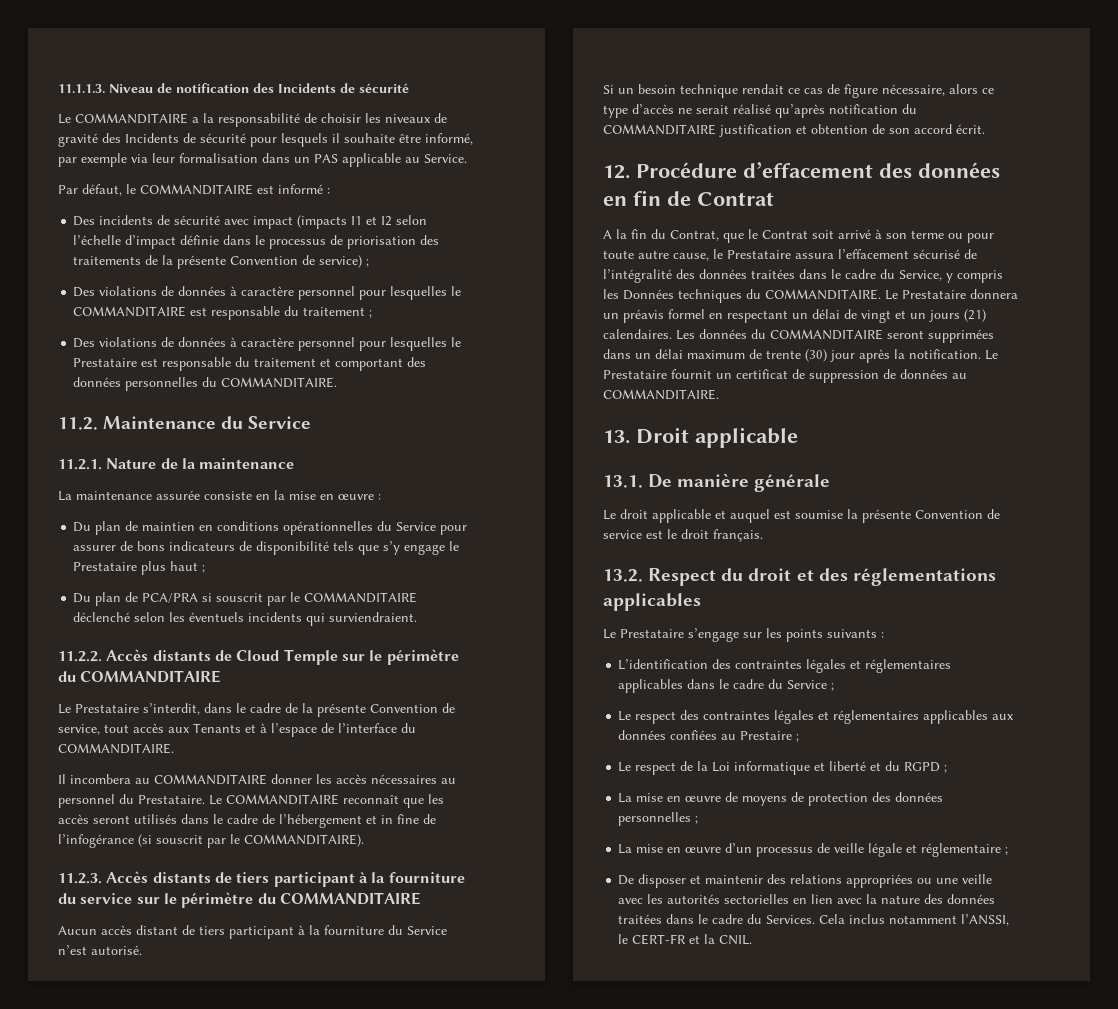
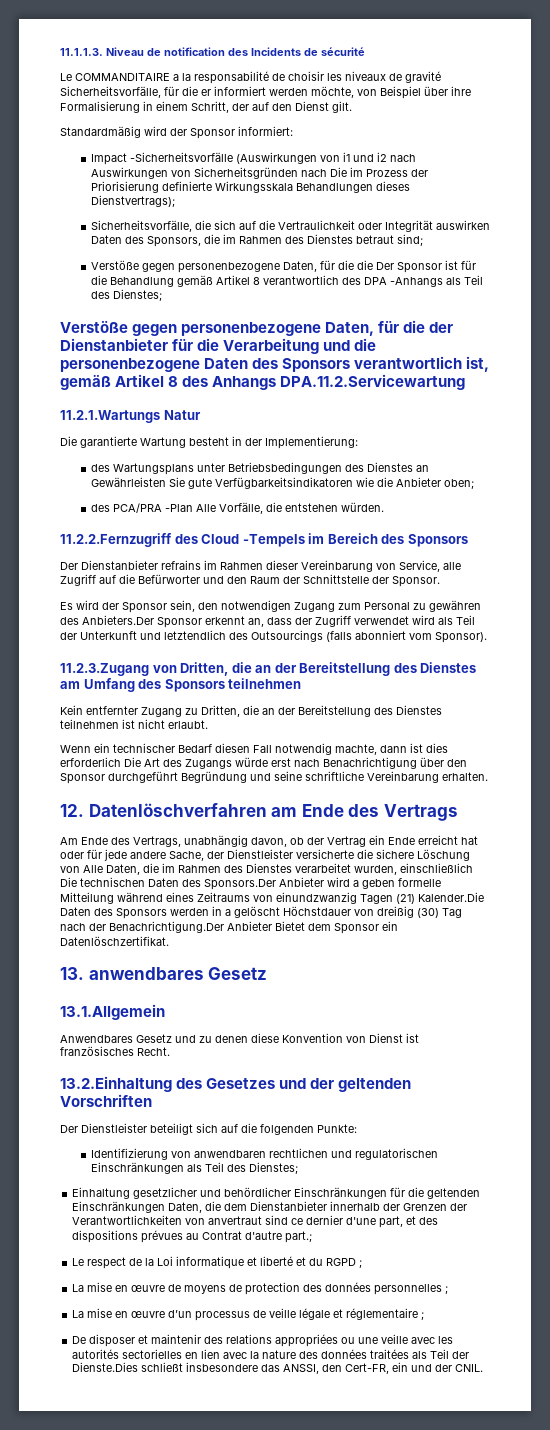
- Le COMMANDITAIRE a la responsabilité de choisir les niveaux de gravité des Incidents de sécurité pour lesquels il souhaite être informé, par exemple via leur formalisation dans un PAS applicable au Service.
- Par défaut, le COMMANDITAIRE est informé :
- Des incidents de sécurité avec impact (impacts I1 et I2 selon l’échelle d’impact définie dans le processus de priorisation des traitements de la présente Convention de service) ;
- Des violations de données à caractère personnel pour lesquelles le COMMANDITAIRE est responsable du traitement ;
- Des violations de données à caractère personnel pour lesquelles le Prestataire est responsable du traitement et comportant des données personnelles du COMMANDITAIRE.
- 11.2. Maintenance du Service
- 11.2.1. Nature de la maintenance
- La maintenance assurée consiste en la mise en œuvre :
- Du plan de maintien en conditions opérationnelles du Service pour assurer de bons indicateurs de disponibilité tels que s’y engage le Prestataire plus haut ;
- Du plan de PCA/PRA si souscrit par le COMMANDITAIRE déclenché selon les éventuels incidents qui surviendraient.
- 11.2.2. Accès distants de Cloud Temple sur le périmètre du COMMANDITAIRE
- Le Prestataire s’interdit, dans le cadre de la présente Convention de service, tout accès aux Tenants et à l’espace de l’interface du COMMANDITAIRE.
- Il incombera au COMMANDITAIRE donner les accès nécessaires au personnel du Prestataire. Le COMMANDITAIRE reconnaît que les accès seront utilisés dans le cadre de l’hébergement et in fine de l’infogérance (si souscrit par le COMMANDITAIRE).
- 11.2.3. Accès distants de tiers participant à la fourniture du service sur le périmètre du COMMANDITAIRE
- Aucun accès distant de tiers participant à la fourniture du Service n’est autorisé.
- Si un besoin technique rendait ce cas de figure nécessaire, alors ce type d’accès ne serait réalisé qu’après notification du COMMANDITAIRE justification et obtention de son accord écrit.
- 12. Procédure d’effacement des données en fin de Contrat
- A la fin du Contrat, que le Contrat soit arrivé à son terme ou pour toute autre cause, le Prestataire assura l’effacement sécurisé de l’intégralité des données traitées dans le cadre du Service, y compris les Données techniques du COMMANDITAIRE. Le Prestataire donnera un préavis formel en respectant un délai de vingt et un jours (21) calendaires. Les données du COMMANDITAIRE seront supprimées dans un délai maximum de trente (30) jour après la notification. Le Prestataire fournit un certificat de suppression de données au COMMANDITAIRE.
- 13. Droit applicable
- 13.1. De manière générale
- Le droit applicable et auquel est soumise la présente Convention de service est le droit français.
- 13.2. Respect du droit et des réglementations applicables
- Le Prestataire s’engage sur les points suivants :
- L’identification des contraintes légales et réglementaires applicables dans le cadre du Service ;
- Le respect des contraintes légales et réglementaires applicables aux données confiées au Prestaire ;
+ Le COMMANDITAIRE a la responsabilité de choisir les niveaux de gravité Sicherheitsvorfälle, für die er informiert werden möchte, von Beispiel über ihre Formalisierung in einem Schritt, der auf den Dienst gilt.
+ Standardmäßig wird der Sponsor informiert:
+ Impact -Sicherheitsvorfälle (Auswirkungen von i1 und i2 nach Auswirkungen von Sicherheitsgründen nach Die im Prozess der Priorisierung definierte Wirkungsskala Behandlungen dieses Dienstvertrags);
+ Sicherheitsvorfälle, die sich auf die Vertraulichkeit oder Integrität auswirken Daten des Sponsors, die im Rahmen des Dienstes betraut sind;
+ Verstöße gegen personenbezogene Daten, für die die Der Sponsor ist für die Behandlung gemäß Artikel 8 verantwortlich des DPA -Anhangs als Teil des Dienstes;
+ Verstöße gegen personenbezogene Daten, für die der Dienstanbieter für die Verarbeitung und die personenbezogene Daten des Sponsors verantwortlich ist, gemäß Artikel 8 des Anhangs DPA.11.2.Servicewartung
+ 11.2.1.Wartungs Natur
+ Die garantierte Wartung besteht in der Implementierung:
+ des Wartungsplans unter Betriebsbedingungen des Dienstes an Gewährleisten Sie gute Verfügbarkeitsindikatoren wie die Anbieter oben;
+ des PCA/PRA -Plan Alle Vorfälle, die entstehen würden.
+ 11.2.2.Fernzugriff des Cloud -Tempels im Bereich des Sponsors
+ Der Dienstanbieter refrains im Rahmen dieser Vereinbarung von Service, alle Zugriff auf die Befürworter und den Raum der Schnittstelle der Sponsor.
+ Es wird der Sponsor sein, den notwendigen Zugang zum Personal zu gewähren des Anbieters.Der Sponsor erkennt an, dass der Zugriff verwendet wird als Teil der Unterkunft und letztendlich des Outsourcings (falls abonniert vom Sponsor).
+ 11.2.3.Zugang von Dritten, die an der Bereitstellung des Dienstes am Umfang des Sponsors teilnehmen
+ Kein entfernter Zugang zu Dritten, die an der Bereitstellung des Dienstes teilnehmen ist nicht erlaubt.
+ Wenn ein technischer Bedarf diesen Fall notwendig machte, dann ist dies erforderlich Die Art des Zugangs würde erst nach Benachrichtigung über den Sponsor durchgeführt Begründung und seine schriftliche Vereinbarung erhalten.
+ 12. Datenlöschverfahren am Ende des Vertrags
+ Am Ende des Vertrags, unabhängig davon, ob der Vertrag ein Ende erreicht hat oder für jede andere Sache, der Dienstleister versicherte die sichere Löschung von Alle Daten, die im Rahmen des Dienstes verarbeitet wurden, einschließlich Die technischen Daten des Sponsors.Der Anbieter wird a geben formelle Mitteilung während eines Zeitraums von einundzwanzig Tagen (21) Kalender.Die Daten des Sponsors werden in a gelöscht Höchstdauer von dreißig (30) Tag nach der Benachrichtigung.Der Anbieter Bietet dem Sponsor ein Datenlöschzertifikat.
+ 13. anwendbares Gesetz
+ 13.1.Allgemein
+ Anwendbares Gesetz und zu denen diese Konvention von Dienst ist französisches Recht.
+ 13.2.Einhaltung des Gesetzes und der geltenden Vorschriften
+ Der Dienstleister beteiligt sich auf die folgenden Punkte:
+ Identifizierung von anwendbaren rechtlichen und regulatorischen Einschränkungen als Teil des Dienstes;
+ Einhaltung gesetzlicher und behördlicher Einschränkungen für die geltenden Einschränkungen Daten, die dem Dienstanbieter innerhalb der Grenzen der Verantwortlichkeiten von anvertraut sind ce dernier d'une part, et des dispositions prévues au Contrat d'autre part.;
- De disposer et maintenir des relations appropriées ou une veille avec les autorités sectorielles en lien avec la nature des données traitées dans le cadre du Services. Cela inclus notamment l’ANSSI, le CERT-FR et la CNIL.
+ De disposer et maintenir des relations appropriées ou une veille avec les autorités sectorielles en lien avec la nature des données traitées als Teil der Dienste.Dies schließt insbesondere das ANSSI, den Cert-FR, ein und der CNIL.

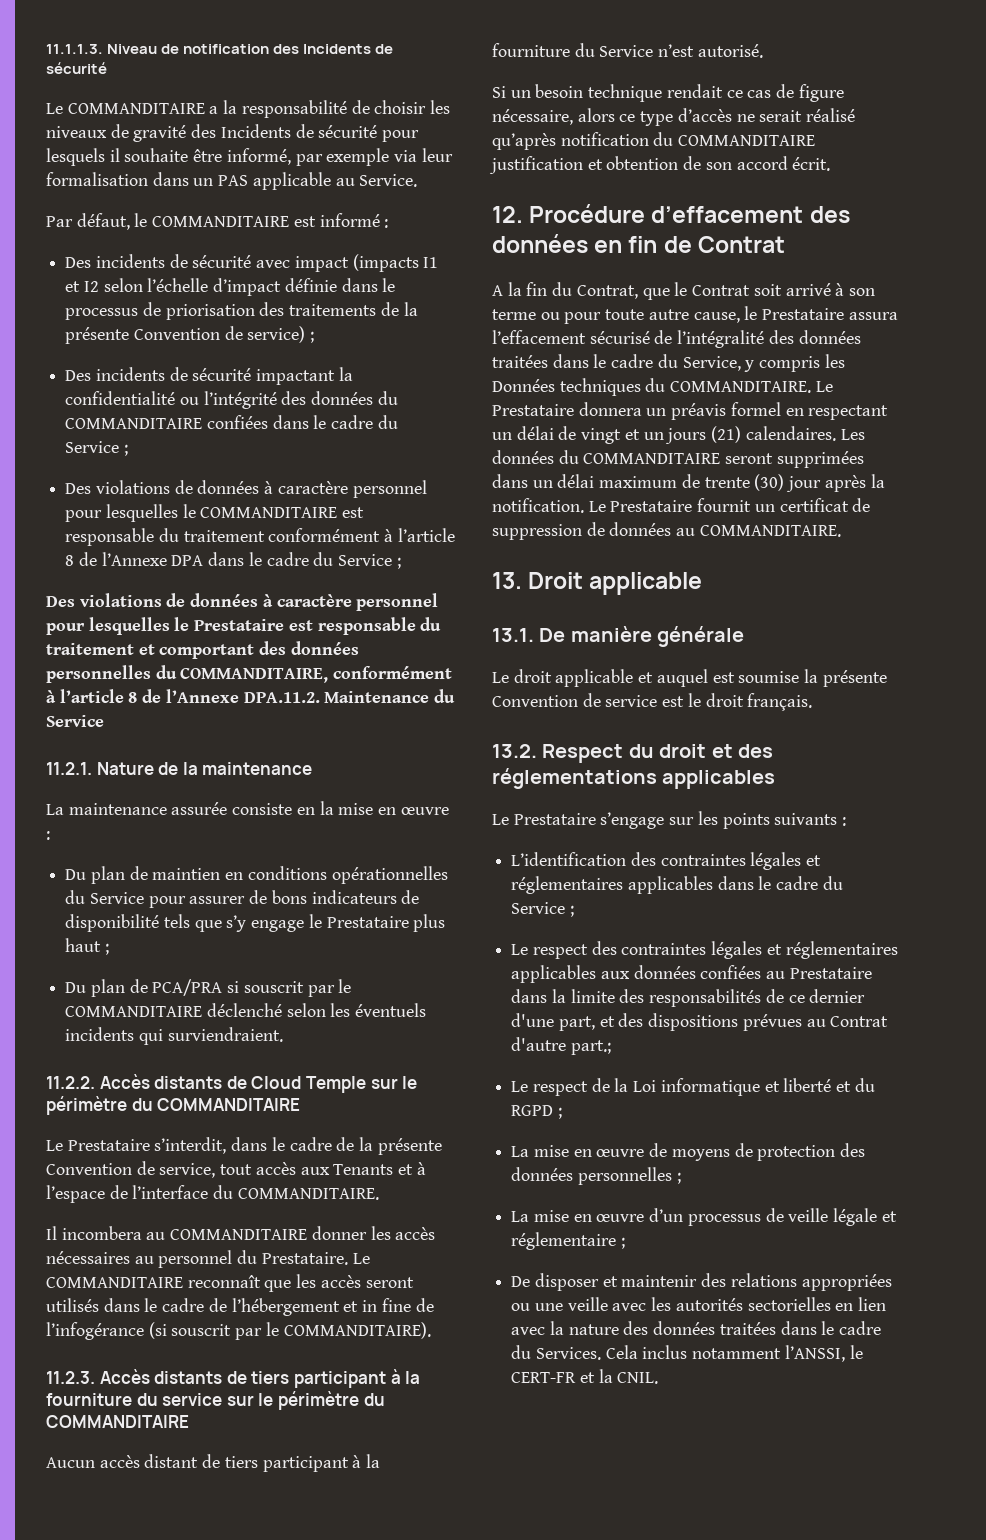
- Le COMMANDITAIRE a la responsabilité de choisir les niveaux de gravité Sicherheitsvorfälle, für die er informiert werden möchte, von Beispiel über ihre Formalisierung in einem Schritt, der auf den Dienst gilt.
- Standardmäßig wird der Sponsor informiert:
- Impact -Sicherheitsvorfälle (Auswirkungen von i1 und i2 nach Auswirkungen von Sicherheitsgründen nach Die im Prozess der Priorisierung definierte Wirkungsskala Behandlungen dieses Dienstvertrags);
- Sicherheitsvorfälle, die sich auf die Vertraulichkeit oder Integrität auswirken Daten des Sponsors, die im Rahmen des Dienstes betraut sind;
- Verstöße gegen personenbezogene Daten, für die die Der Sponsor ist für die Behandlung gemäß Artikel 8 verantwortlich des DPA -Anhangs als Teil des Dienstes;
- Verstöße gegen personenbezogene Daten, für die der Dienstanbieter für die Verarbeitung und die personenbezogene Daten des Sponsors verantwortlich ist, gemäß Artikel 8 des Anhangs DPA.11.2.Servicewartung
- 11.2.1.Wartungs Natur
- Die garantierte Wartung besteht in der Implementierung:
- des Wartungsplans unter Betriebsbedingungen des Dienstes an Gewährleisten Sie gute Verfügbarkeitsindikatoren wie die Anbieter oben;
- des PCA/PRA -Plan Alle Vorfälle, die entstehen würden.
- 11.2.2.Fernzugriff des Cloud -Tempels im Bereich des Sponsors
- Der Dienstanbieter refrains im Rahmen dieser Vereinbarung von Service, alle Zugriff auf die Befürworter und den Raum der Schnittstelle der Sponsor.
- Es wird der Sponsor sein, den notwendigen Zugang zum Personal zu gewähren des Anbieters.Der Sponsor erkennt an, dass der Zugriff verwendet wird als Teil der Unterkunft und letztendlich des Outsourcings (falls abonniert vom Sponsor).
- 11.2.3.Zugang von Dritten, die an der Bereitstellung des Dienstes am Umfang des Sponsors teilnehmen
- Kein entfernter Zugang zu Dritten, die an der Bereitstellung des Dienstes teilnehmen ist nicht erlaubt.
- Wenn ein technischer Bedarf diesen Fall notwendig machte, dann ist dies erforderlich Die Art des Zugangs würde erst nach Benachrichtigung über den Sponsor durchgeführt Begründung und seine schriftliche Vereinbarung erhalten.
- 12. Datenlöschverfahren am Ende des Vertrags
- Am Ende des Vertrags, unabhängig davon, ob der Vertrag ein Ende erreicht hat oder für jede andere Sache, der Dienstleister versicherte die sichere Löschung von Alle Daten, die im Rahmen des Dienstes verarbeitet wurden, einschließlich Die technischen Daten des Sponsors.Der Anbieter wird a geben formelle Mitteilung während eines Zeitraums von einundzwanzig Tagen (21) Kalender.Die Daten des Sponsors werden in a gelöscht Höchstdauer von dreißig (30) Tag nach der Benachrichtigung.Der Anbieter Bietet dem Sponsor ein Datenlöschzertifikat.
- 13. anwendbares Gesetz
- 13.1.Allgemein
- Anwendbares Gesetz und zu denen diese Konvention von Dienst ist französisches Recht.
- 13.2.Einhaltung des Gesetzes und der geltenden Vorschriften
- Der Dienstleister beteiligt sich auf die folgenden Punkte:
- Identifizierung von anwendbaren rechtlichen und regulatorischen Einschränkungen als Teil des Dienstes;
- Einhaltung gesetzlicher und behördlicher Einschränkungen für die geltenden Einschränkungen Daten, die dem Dienstanbieter innerhalb der Grenzen der Verantwortlichkeiten von anvertraut sind ce dernier d'une part, et des dispositions prévues au Contrat d'autre part.;
+ Le COMMANDITAIRE a la responsabilité de choisir les niveaux de gravité des Incidents de sécurité pour lesquels il souhaite être informé, par exemple via leur formalisation dans un PAS applicable au Service.
+ Par défaut, le COMMANDITAIRE est informé :
+ Des incidents de sécurité avec impact (impacts I1 et I2 selon l’échelle d’impact définie dans le processus de priorisation des traitements de la présente Convention de service) ;
+ Des incidents de sécurité impactant la confidentialité ou l’intégrité des données du COMMANDITAIRE confiées dans le cadre du Service ;
+ Des violations de données à caractère personnel pour lesquelles le COMMANDITAIRE est responsable du traitement conformément à l’article 8 de l’Annexe DPA dans le cadre du Service ;
+ Des violations de données à caractère personnel pour lesquelles le Prestataire est responsable du traitement et comportant des données personnelles du COMMANDITAIRE, conformément à l’article 8 de l’Annexe DPA.11.2. Maintenance du Service
+ 11.2.1. Nature de la maintenance
+ La maintenance assurée consiste en la mise en œuvre :
+ Du plan de maintien en conditions opérationnelles du Service pour assurer de bons indicateurs de disponibilité tels que s’y engage le Prestataire plus haut ;
+ Du plan de PCA/PRA si souscrit par le COMMANDITAIRE déclenché selon les éventuels incidents qui surviendraient.
+ 11.2.2. Accès distants de Cloud Temple sur le périmètre du COMMANDITAIRE
+ Le Prestataire s’interdit, dans le cadre de la présente Convention de service, tout accès aux Tenants et à l’espace de l’interface du COMMANDITAIRE.
+ Il incombera au COMMANDITAIRE donner les accès nécessaires au personnel du Prestataire. Le COMMANDITAIRE reconnaît que les accès seront utilisés dans le cadre de l’hébergement et in fine de l’infogérance (si souscrit par le COMMANDITAIRE).
+ 11.2.3. Accès distants de tiers participant à la fourniture du service sur le périmètre du COMMANDITAIRE
+ Aucun accès distant de tiers participant à la fourniture du Service n’est autorisé.
+ Si un besoin technique rendait ce cas de figure nécessaire, alors ce type d’accès ne serait réalisé qu’après notification du COMMANDITAIRE justification et obtention de son accord écrit.
+ 12. Procédure d’effacement des données en fin de Contrat
+ A la fin du Contrat, que le Contrat soit arrivé à son terme ou pour toute autre cause, le Prestataire assura l’effacement sécurisé de l’intégralité des données traitées dans le cadre du Service, y compris les Données techniques du COMMANDITAIRE. Le Prestataire donnera un préavis formel en respectant un délai de vingt et un jours (21) calendaires. Les données du COMMANDITAIRE seront supprimées dans un délai maximum de trente (30) jour après la notification. Le Prestataire fournit un certificat de suppression de données au COMMANDITAIRE.
+ 13. Droit applicable
+ 13.1. De manière générale
+ Le droit applicable et auquel est soumise la présente Convention de service est le droit français.
+ 13.2. Respect du droit et des réglementations applicables
+ Le Prestataire s’engage sur les points suivants :
+ L’identification des contraintes légales et réglementaires applicables dans le cadre du Service ;
+ Le respect des contraintes légales et réglementaires applicables aux données confiées au Prestataire dans la limite des responsabilités de ce dernier d'une part, et des dispositions prévues au Contrat d'autre part.;
- De disposer et maintenir des relations appropriées ou une veille avec les autorités sectorielles en lien avec la nature des données traitées als Teil der Dienste.Dies schließt insbesondere das ANSSI, den Cert-FR, ein und der CNIL.
+ De disposer et maintenir des relations appropriées ou une veille avec les autorités sectorielles en lien avec la nature des données traitées dans le cadre du Services. Cela inclus notamment l’ANSSI, le CERT-FR et la CNIL.

